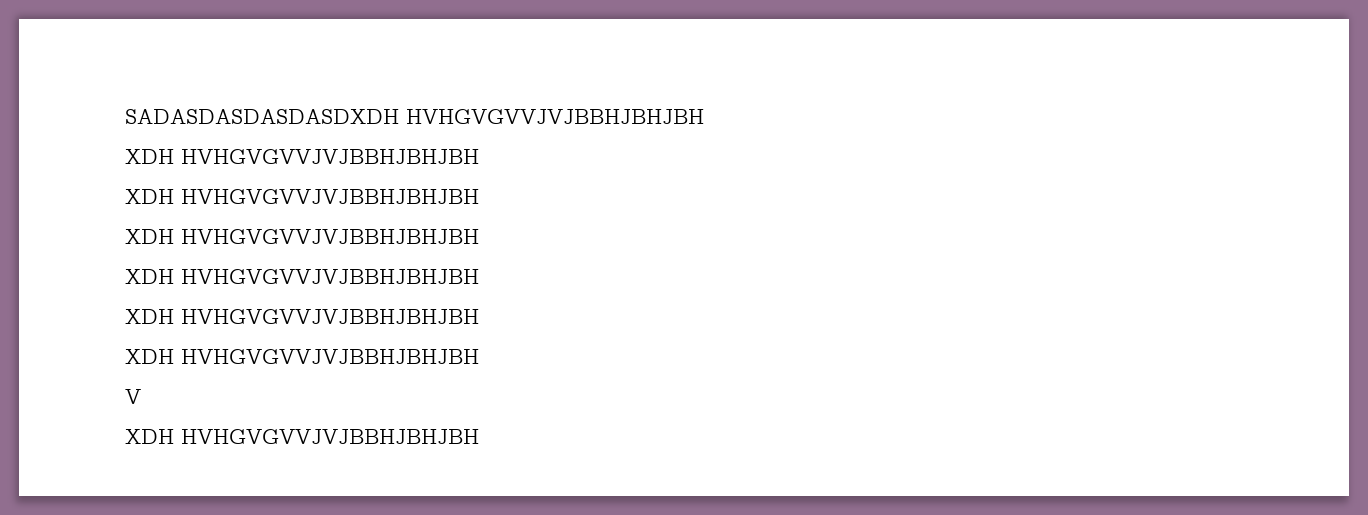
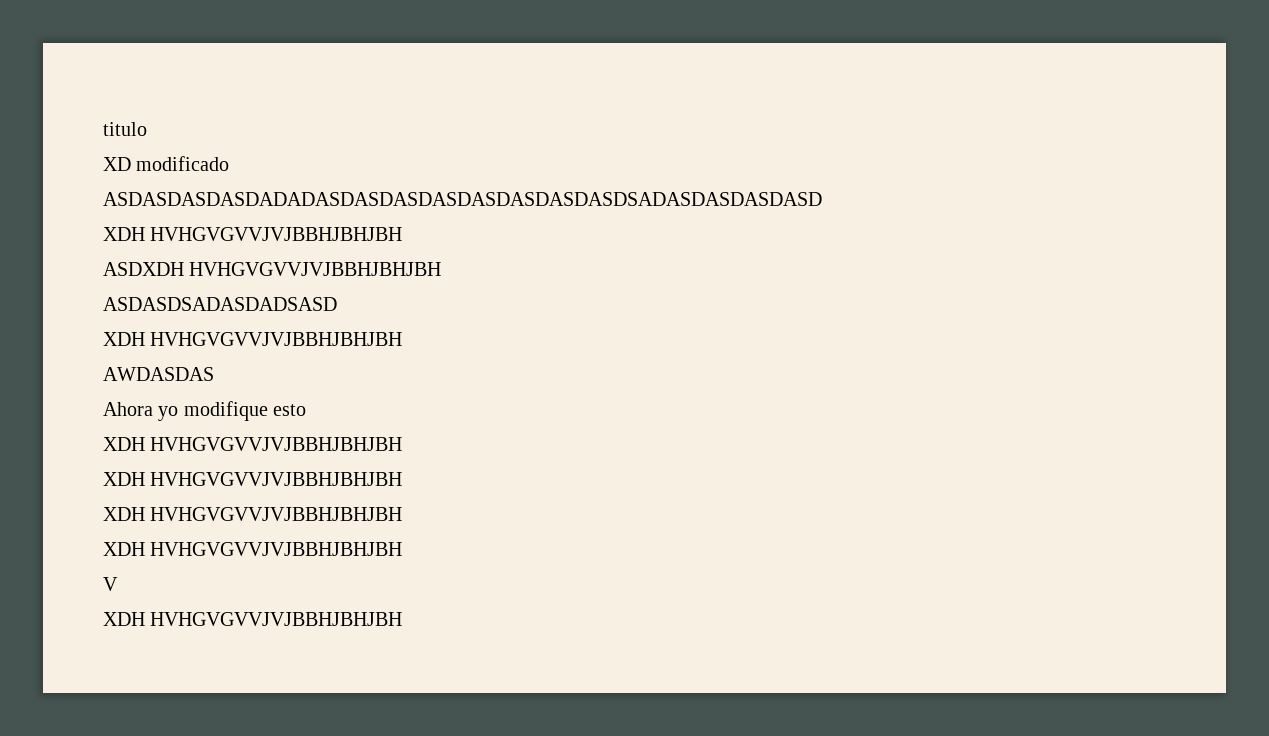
- SADASDASDASDASDXDH HVHGVGVVJVJBBHJBHJBH
+ titulo
+ XD modificado
+ ASDASDASDASDADADASDASDASDASDASDASDASDASDSADASDASDASDASD
  XDH HVHGVGVVJVJBBHJBHJBH
+ ASDXDH HVHGVGVVJVJBBHJBHJBH
+ ASDASDSADASDADSASD
  XDH HVHGVGVVJVJBBHJBHJBH
+ AWDASDAS
+ Ahora yo modifique esto

